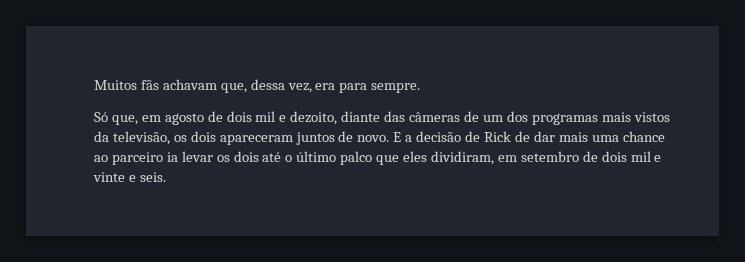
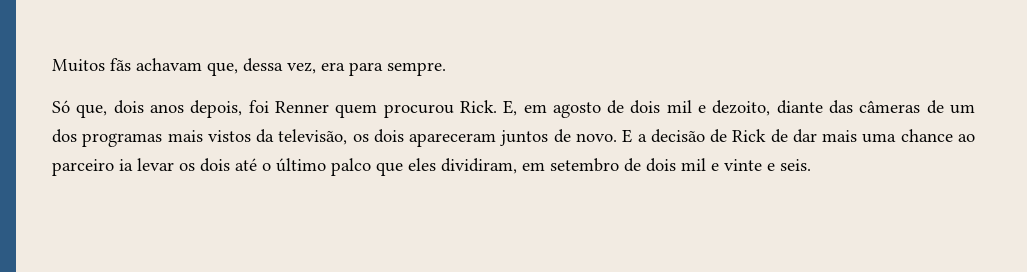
- Só que, em agosto de dois mil e dezoito, diante das câmeras de um dos programas mais vistos da televisão, os dois apareceram juntos de novo.
+ Só que, dois anos depois, foi Renner quem procurou Rick. E, em agosto de dois mil e dezoito, diante das câmeras de um dos programas mais vistos da televisão, os dois apareceram juntos de novo.

